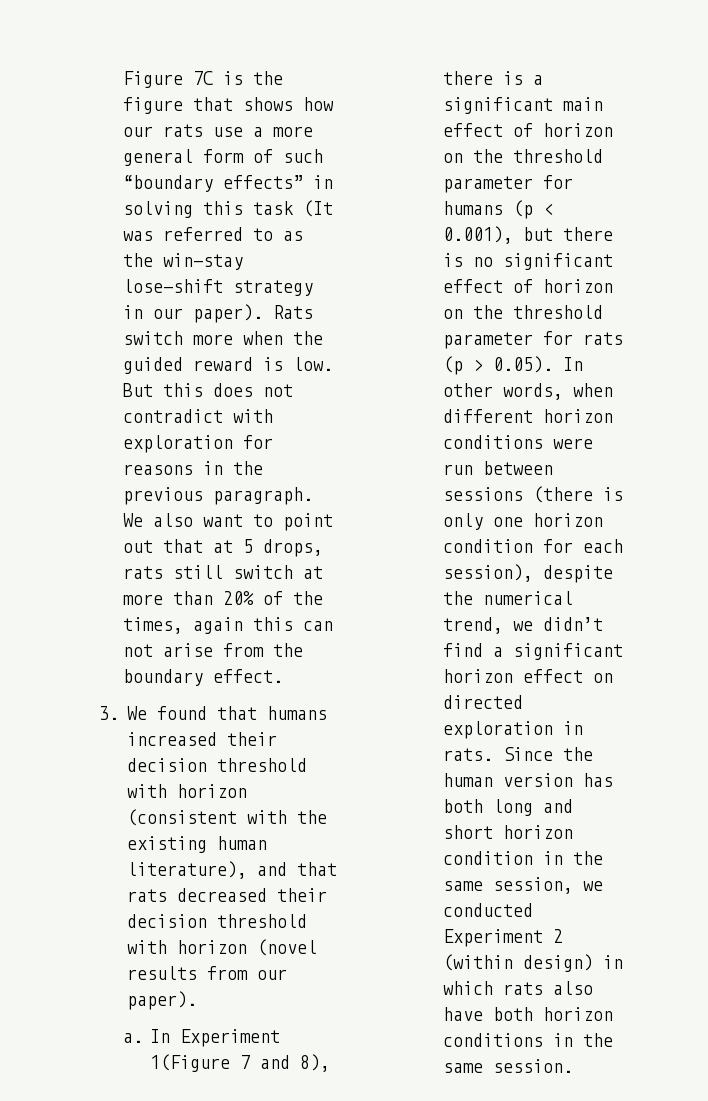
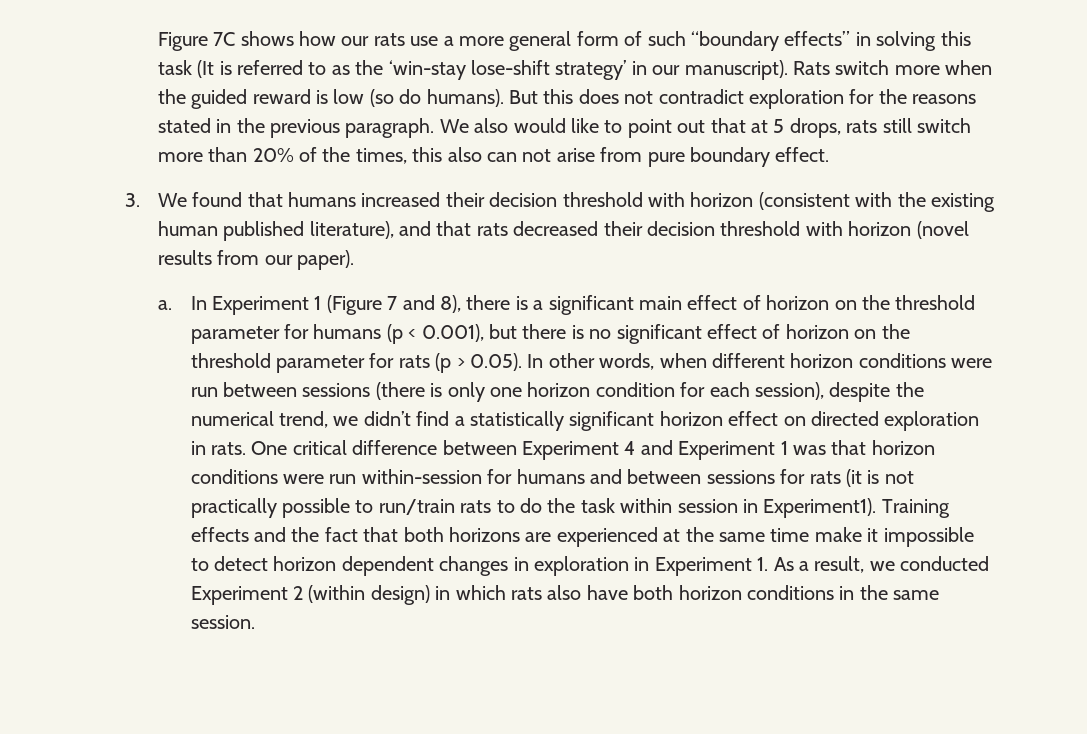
- Figure 7C is the figure that shows how our rats use a more general form of such “boundary effects” in solving this task (It was referred to as the win-stay lose-shift strategy in our paper).
+ Figure 7C shows how our rats use a more general form of such “boundary effects” in solving this task (It is referred to as the ‘win-stay lose-shift strategy’ in our manuscript).
- Rats switch more when the guided reward is low.
+ Rats switch more when the guided reward is low (so do humans).
- But this does not contradict with exploration for reasons in the previous paragraph.
+ But this does not contradict exploration for the reasons stated in the previous paragraph.
- We also want to point out that at 5 drops, rats still switch at more than 20% of the times, again this can not arise from the boundary effect.
+ We also would like to point out that at 5 drops, rats still switch more than 20% of the times, this also can not arise from pure boundary effect.
- 3. We found that humans increased their decision threshold with horizon (consistent with the existing human literature), and that rats decreased their decision threshold with horizon (novel results from our paper).
+ 3. We found that humans increased their decision threshold with horizon (consistent with the existing human published literature), and that rats decreased their decision threshold with horizon (novel results from our paper).
- In Experiment 1(Figure 7 and 8), there is a significant main effect of horizon on the threshold parameter for humans (p < 0.001), but there is no significant effect of horizon on the threshold parameter for rats (p > 0.05). In other words, when different horizon conditions were run between sessions (there is only one horizon condition for each session), despite the numerical trend, we didn’t find a significant horizon effect on directed exploration in rats.
+ In Experiment 1 (Figure 7 and 8), there is a significant main effect of horizon on the threshold parameter for humans (p < 0.001), but there is no significant effect of horizon on the threshold parameter for rats (p > 0.05). In other words, when different horizon conditions were run between sessions (there is only one horizon condition for each session), despite the numerical trend, we didn’t find a statistically significant horizon effect on directed exploration in rats.
- Since the human version has both long and short horizon condition in the same session, we conducted Experiment 2 (within design) in which rats also have both horizon conditions in the same session.
+ One critical difference between Experiment 4 and Experiment 1 was that horizon conditions were run within-session for humans and between sessions for rats (it is not practically possible to run/train rats to do the task within session in Experiment1). Training effects and the fact that both horizons are experienced at the same time make it impossible to detect horizon dependent changes in exploration in Experiment 1. As a result, we conducted Experiment 2 (within design) in which rats also have both horizon conditions in the same session.

